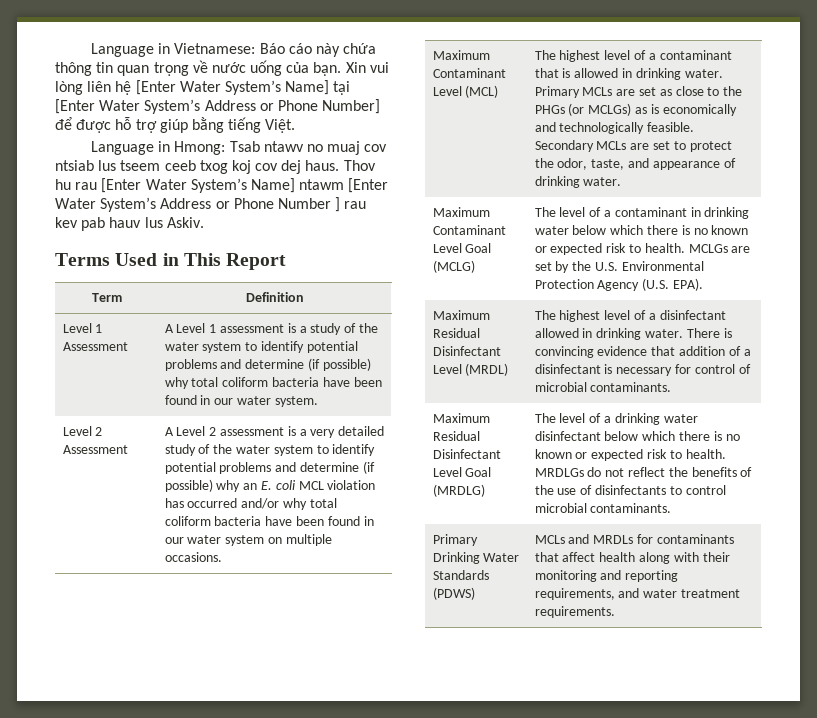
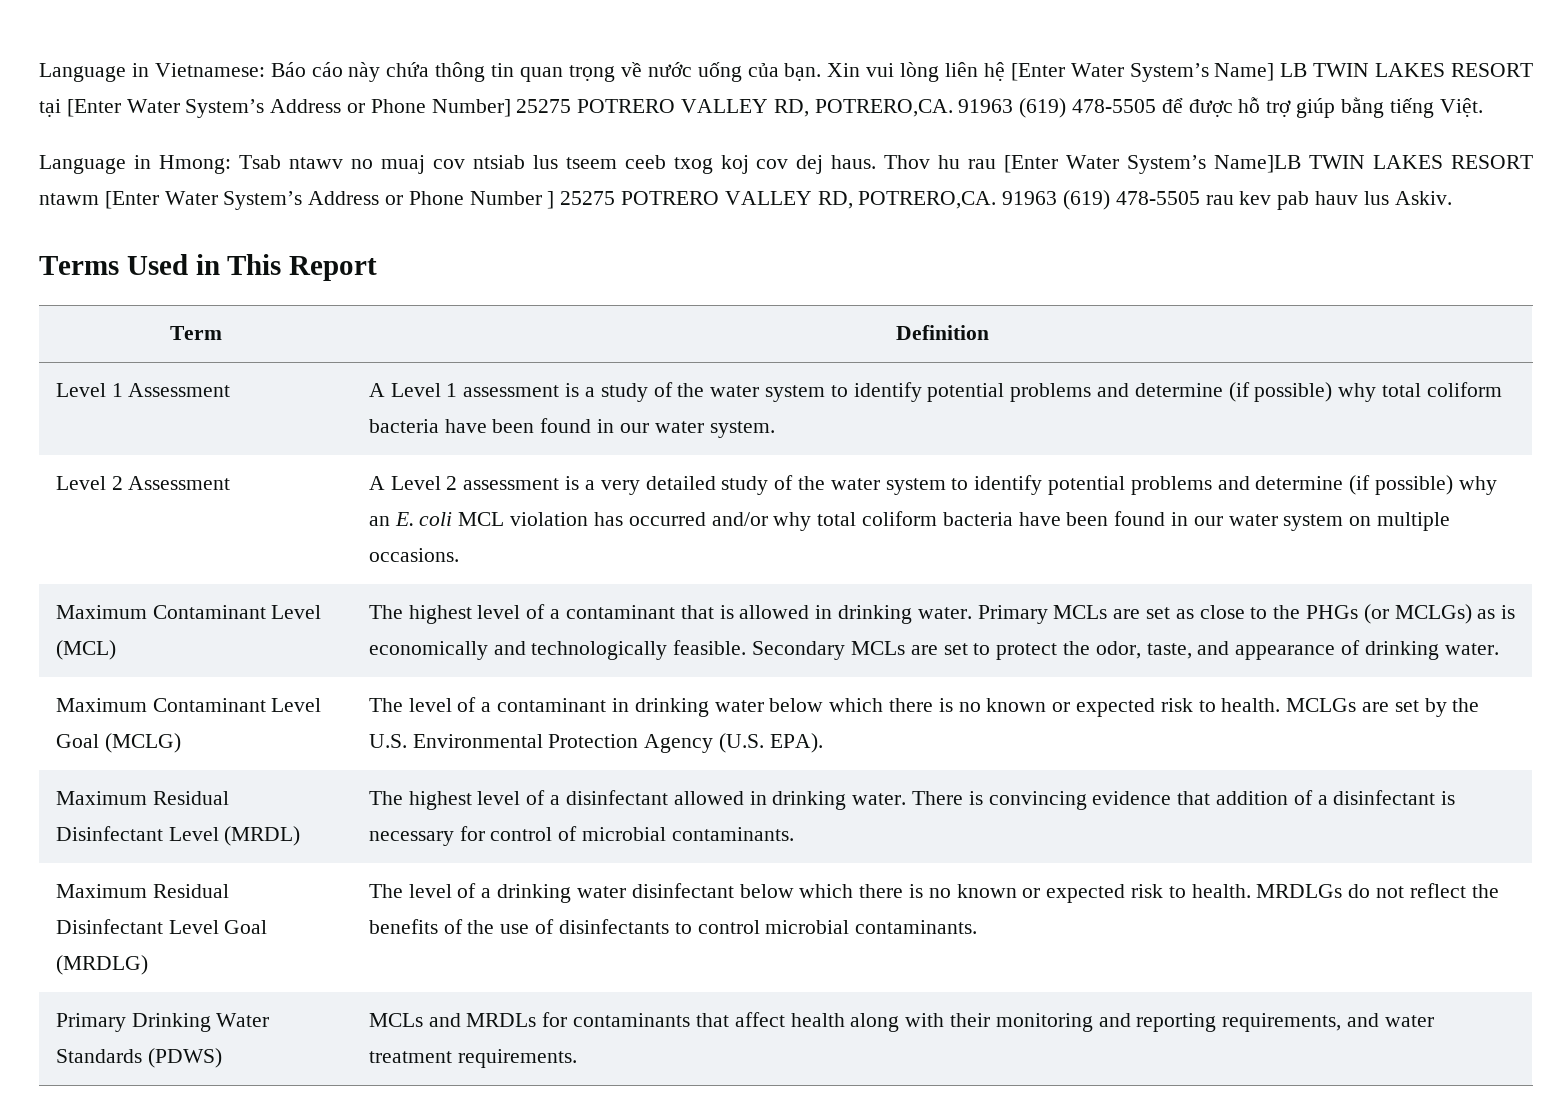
- Xin vui lòng liên hệ [Enter Water System’s Name] tại [Enter Water System’s Address or Phone Number] để được hỗ trợ giúp bằng tiếng Việt.
+ Xin vui lòng liên hệ [Enter Water System’s Name] LB TWIN LAKES RESORT tại [Enter Water System’s Address or Phone Number] 25275 POTRERO VALLEY RD, POTRERO,CA. 91963 (619) 478-5505 để được hỗ trợ giúp bằng tiếng Việt.
- Thov hu rau [Enter Water System’s Name] ntawm [Enter Water System’s Address or Phone Number ] rau kev pab hauv lus Askiv.
+ Thov hu rau [Enter Water System’s Name]LB TWIN LAKES RESORT ntawm [Enter Water System’s Address or Phone Number ] 25275 POTRERO VALLEY RD, POTRERO,CA. 91963 (619) 478-5505 rau kev pab hauv lus Askiv.

